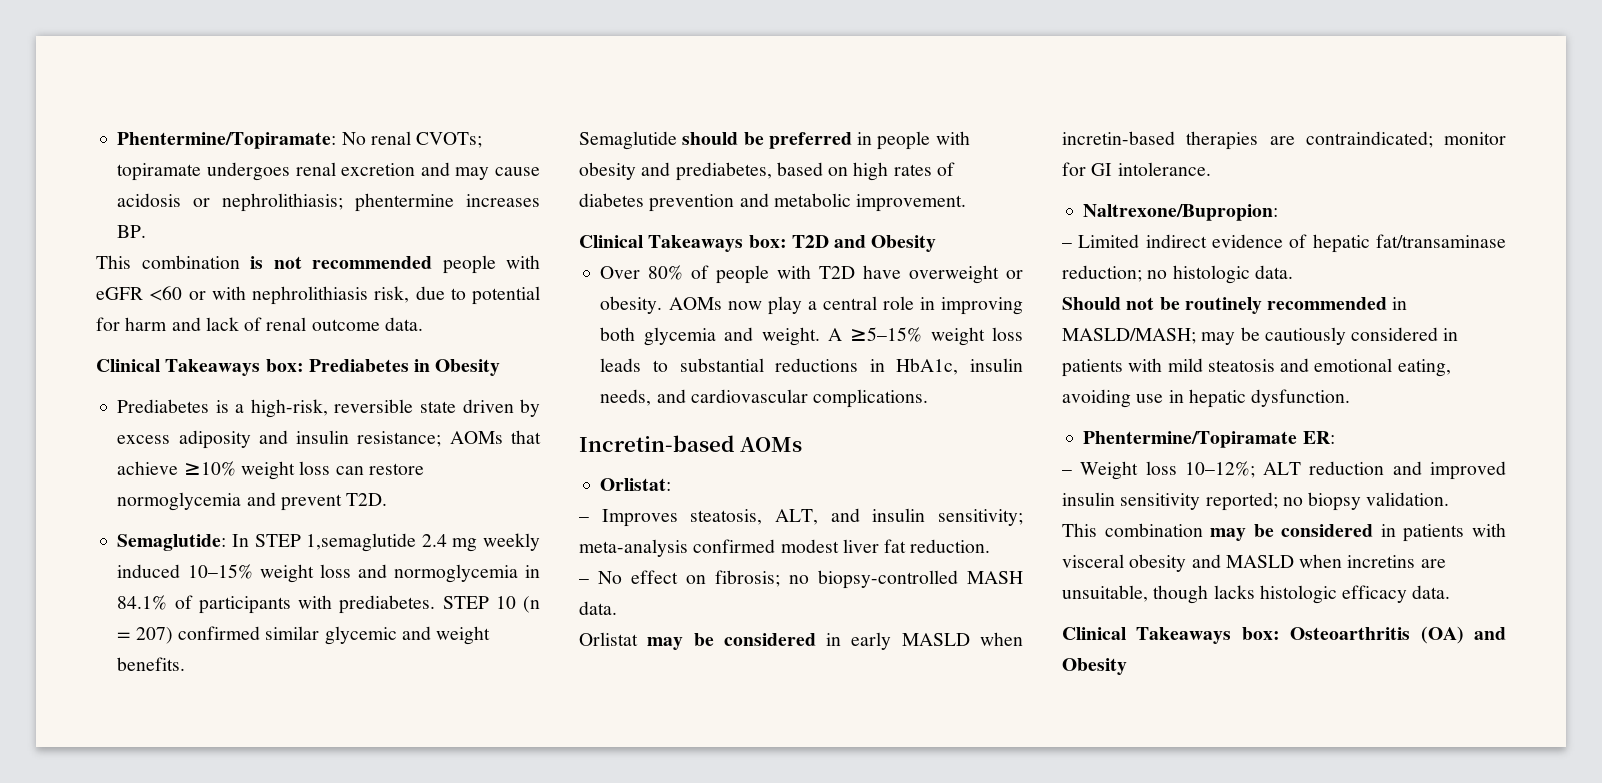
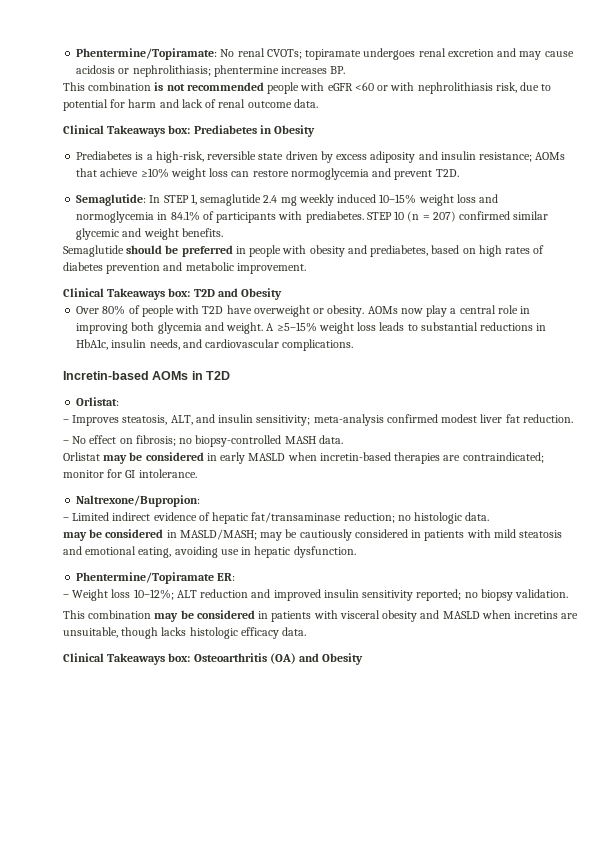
- Semaglutide: In STEP 1,semaglutide 2.4 mg weekly induced 10–15% weight loss and normoglycemia in 84.1% of participants with prediabetes.
+ Semaglutide: In STEP 1, semaglutide 2.4 mg weekly induced 10–15% weight loss and normoglycemia in 84.1% of participants with prediabetes.
- Incretin-based AOMs
+ Incretin-based AOMs in T2D
- Should not be routinely recommended in MASLD/MASH; may be cautiously considered in patients with mild steatosis and emotional eating, avoiding use in hepatic dysfunction.
+ may be considered in MASLD/MASH; may be cautiously considered in patients with mild steatosis and emotional eating, avoiding use in hepatic dysfunction.

